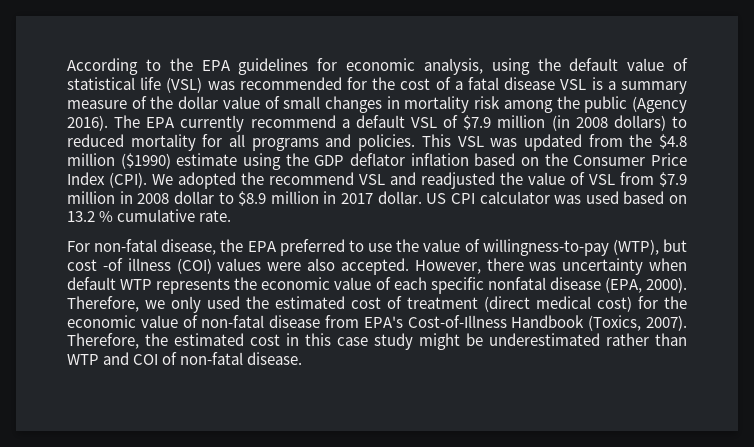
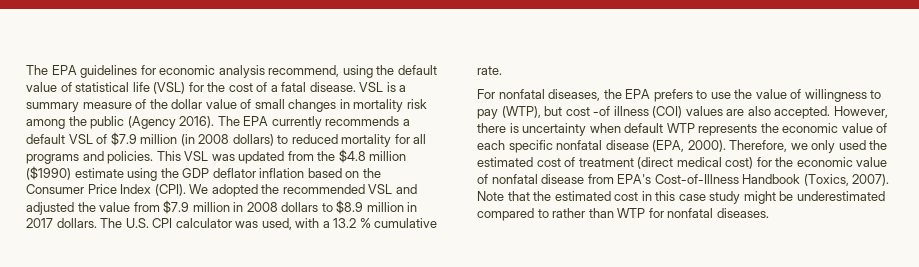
- According to the EPA guidelines for economic analysis, using the default value of statistical life (VSL) was recommended for the cost of a fatal disease VSL is a summary measure of the dollar value of small changes in mortality risk among the public (Agency 2016).
+ The EPA guidelines for economic analysis recommend, using the default value of statistical life (VSL) for the cost of a fatal disease. VSL is a summary measure of the dollar value of small changes in mortality risk among the public (Agency 2016).
- The EPA currently recommend a default VSL of $7.9 million (in 2008 dollars) to reduced mortality for all programs and policies.
+ The EPA currently recommends a default VSL of $7.9 million (in 2008 dollars) to reduced mortality for all programs and policies.
- We adopted the recommend VSL and readjusted the value of VSL from $7.9 million in 2008 dollar to $8.9 million in 2017 dollar. US CPI calculator was used based on 13.2 % cumulative rate.
+ We adopted the recommended VSL and adjusted the value from $7.9 million in 2008 dollars to $8.9 million in 2017 dollars. The U.S. CPI calculator was used, with a 13.2 % cumulative rate.
- For non-fatal disease, the EPA preferred to use the value of willingness-to-pay (WTP), but cost -of illness (COI) values were also accepted.
+ For nonfatal diseases, the EPA prefers to use the value of willingness to pay (WTP), but cost -of illness (COI) values are also accepted.
- However, there was uncertainty when default WTP represents the economic value of each specific nonfatal disease (EPA, 2000).
+ However, there is uncertainty when default WTP represents the economic value of each specific nonfatal disease (EPA, 2000).
- Therefore, we only used the estimated cost of treatment (direct medical cost) for the economic value of non-fatal disease from EPA's Cost-of-Illness Handbook (Toxics, 2007).
+ Therefore, we only used the estimated cost of treatment (direct medical cost) for the economic value of nonfatal disease from EPA's Cost-of-Illness Handbook (Toxics, 2007).
- Therefore, the estimated cost in this case study might be underestimated rather than WTP and COI of non-fatal disease.
+ Note that the estimated cost in this case study might be underestimated compared to rather than WTP for nonfatal diseases.

